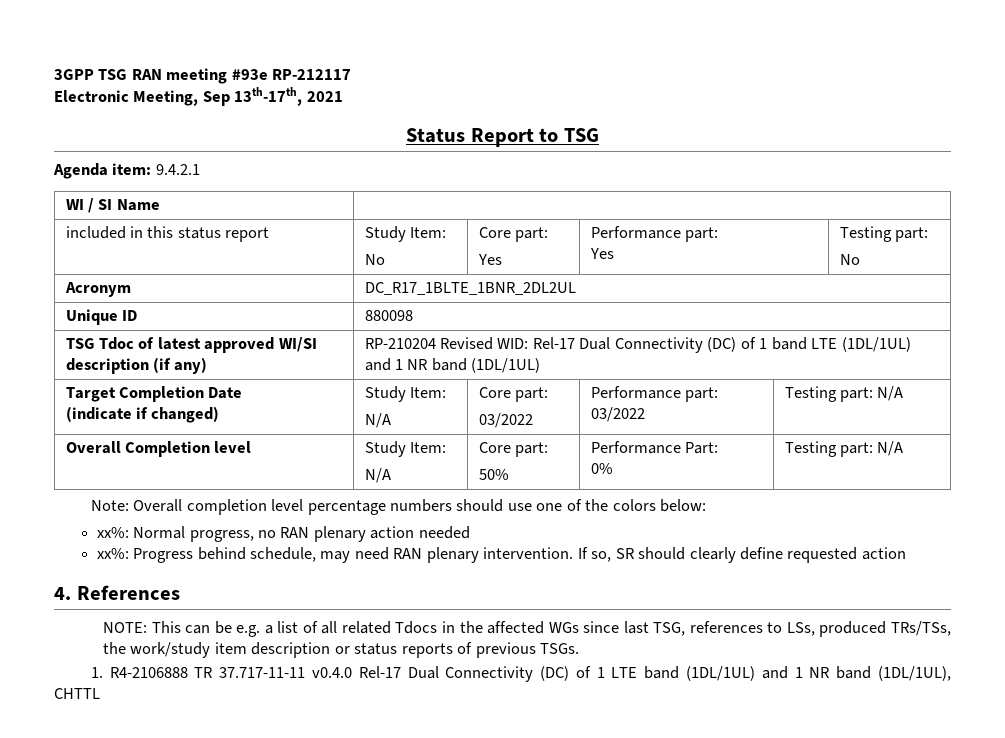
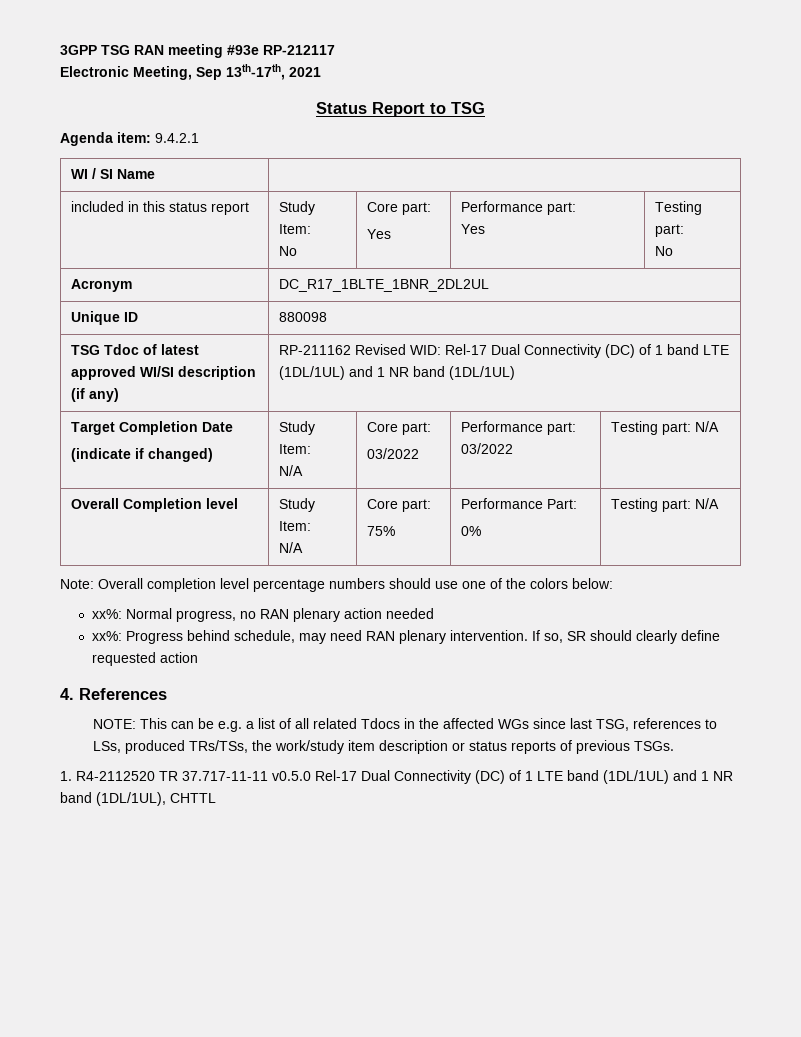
- TSG Tdoc of latest approved WI/SI description (if any) | RP-210204 Revised WID: Rel-17 Dual Connectivity (DC) of 1 band LTE (1DL/1UL) and 1 NR band (1DL/1UL)
+ TSG Tdoc of latest approved WI/SI description (if any) | RP-211162 Revised WID: Rel-17 Dual Connectivity (DC) of 1 band LTE (1DL/1UL) and 1 NR band (1DL/1UL)
  Overall Completion level | Study Item:
  N/A | Core part:
- 50% | Performance Part:
+ 75% | Performance Part:
- 1. R4-2106888 TR 37.717-11-11 v0.4.0 Rel-17 Dual Connectivity (DC) of 1 LTE band (1DL/1UL) and 1 NR band (1DL/1UL), CHTTL
+ 1. R4-2112520 TR 37.717-11-11 v0.5.0 Rel-17 Dual Connectivity (DC) of 1 LTE band (1DL/1UL) and 1 NR band (1DL/1UL), CHTTL

